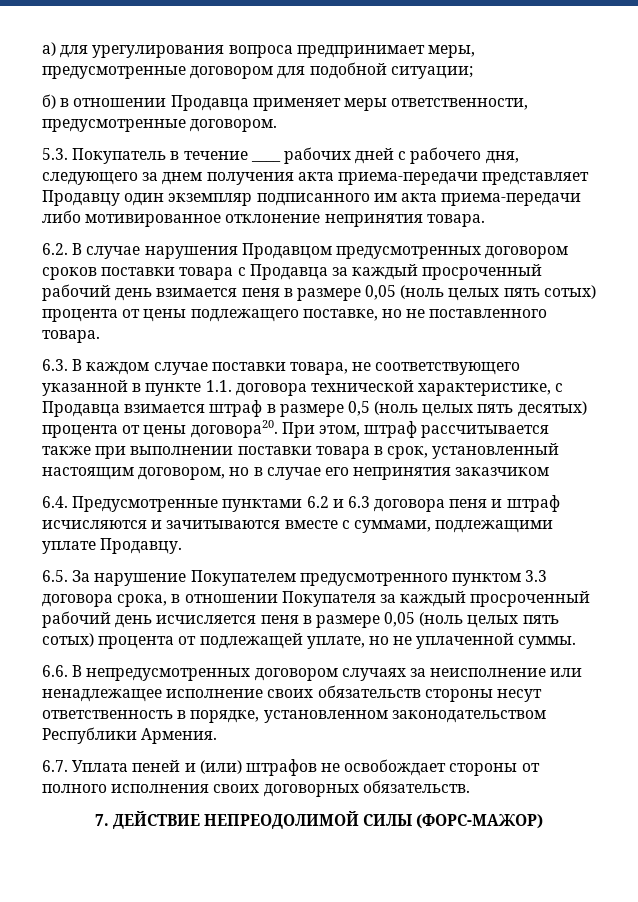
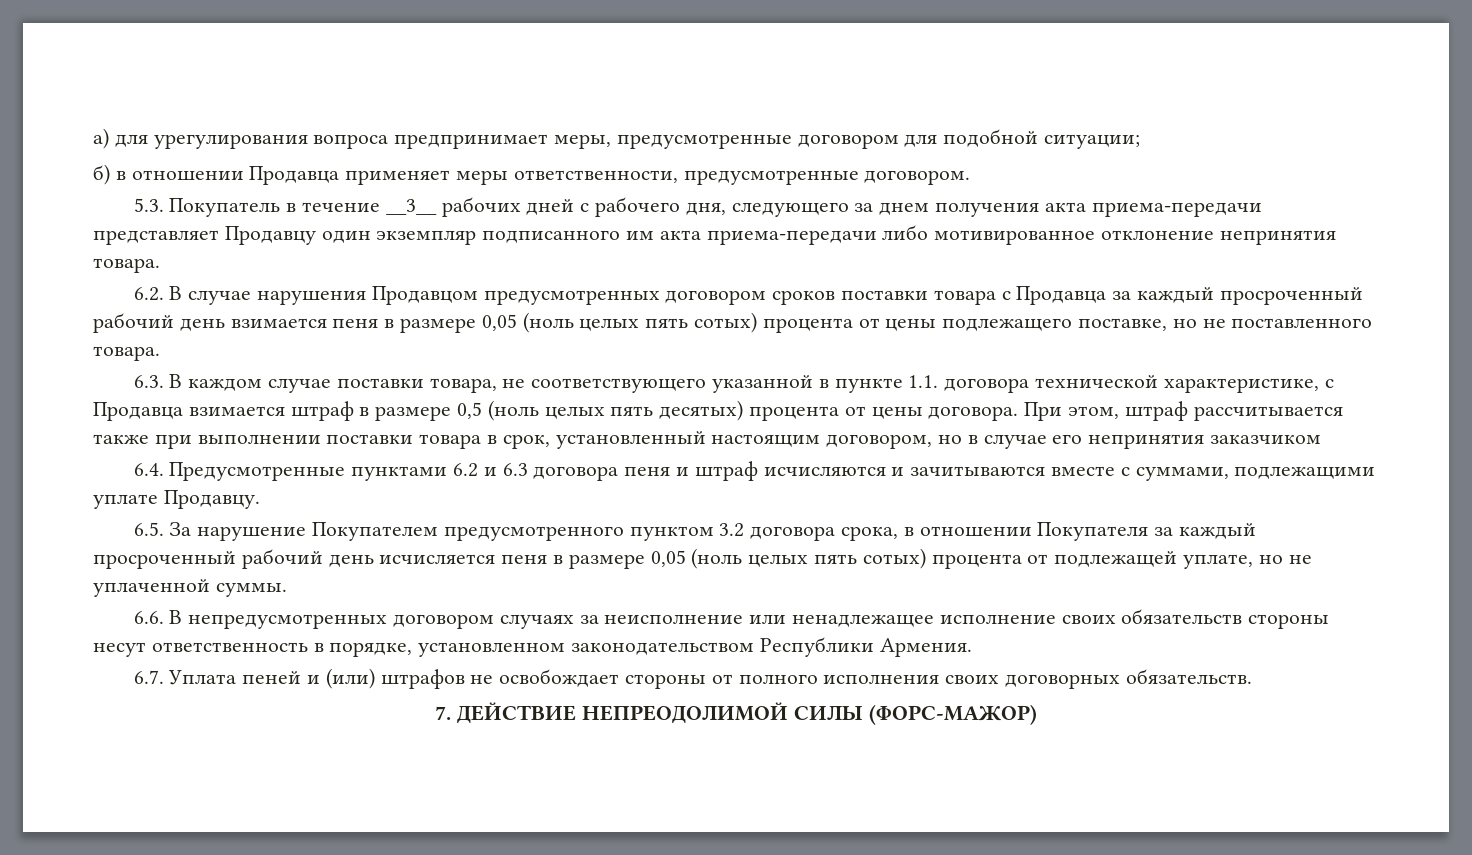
- 5.3. Покупатель в течение ____ рабочих дней с рабочего дня, следующего за днем получения акта приема-передачи представляет Продавцу один экземпляр подписанного им акта приема-передачи либо мотивированное отклонение непринятия товара.
+ 5.3. Покупатель в течение __3__ рабочих дней с рабочего дня, следующего за днем получения акта приема-передачи представляет Продавцу один экземпляр подписанного им акта приема-передачи либо мотивированное отклонение непринятия товара.
- 6.3. В каждом случае поставки товара, не соответствующего указанной в пункте 1.1. договора технической характеристике, с Продавца взимается штраф в размере 0,5 (ноль целых пять десятых) процента от цены договора20.
+ 6.3. В каждом случае поставки товара, не соответствующего указанной в пункте 1.1. договора технической характеристике, с Продавца взимается штраф в размере 0,5 (ноль целых пять десятых) процента от цены договора.
- 6.5. За нарушение Покупателем предусмотренного пунктом 3.3 договора срока, в отношении Покупателя за каждый просроченный рабочий день исчисляется пеня в размере 0,05 (ноль целых пять сотых) процента от подлежащей уплате, но не уплаченной суммы.
+ 6.5. За нарушение Покупателем предусмотренного пунктом 3.2 договора срока, в отношении Покупателя за каждый просроченный рабочий день исчисляется пеня в размере 0,05 (ноль целых пять сотых) процента от подлежащей уплате, но не уплаченной суммы.

